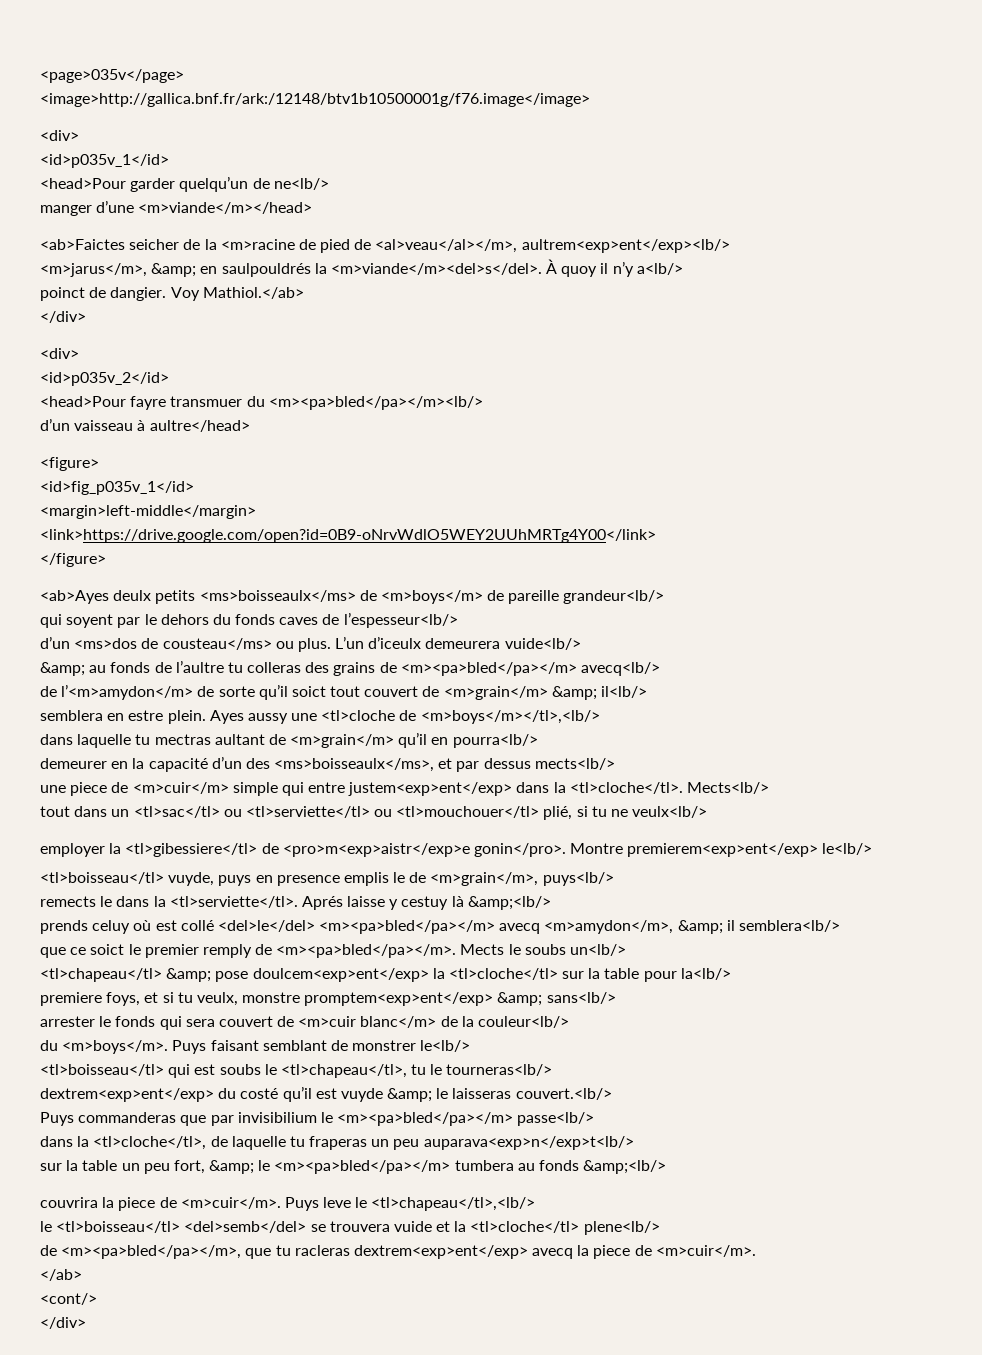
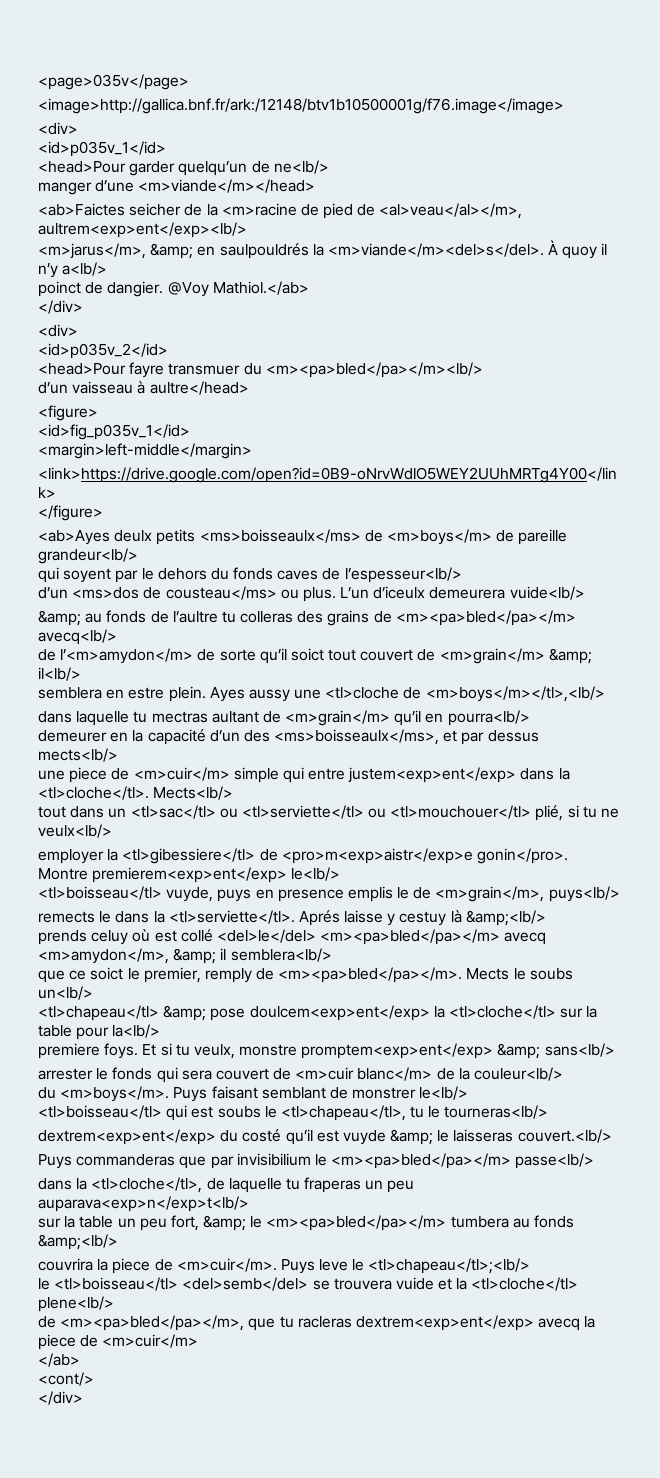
- Voy Mathiol.</ab>
+ @Voy Mathiol.</ab>
- que ce soict le premier remply de <m><pa>bled</pa></m>.
+ que ce soict le premier, remply de <m><pa>bled</pa></m>.
- premiere foys, et si tu veulx, monstre promptem<exp>ent</exp> &amp; sans<lb/>
+ premiere foys. Et si tu veulx, monstre promptem<exp>ent</exp> &amp; sans<lb/>
- Puys leve le <tl>chapeau</tl>,<lb/>
+ Puys leve le <tl>chapeau</tl>;<lb/>
- de <m><pa>bled</pa></m>, que tu racleras dextrem<exp>ent</exp> avecq la piece de <m>cuir</m>.
+ de <m><pa>bled</pa></m>, que tu racleras dextrem<exp>ent</exp> avecq la piece de <m>cuir</m>

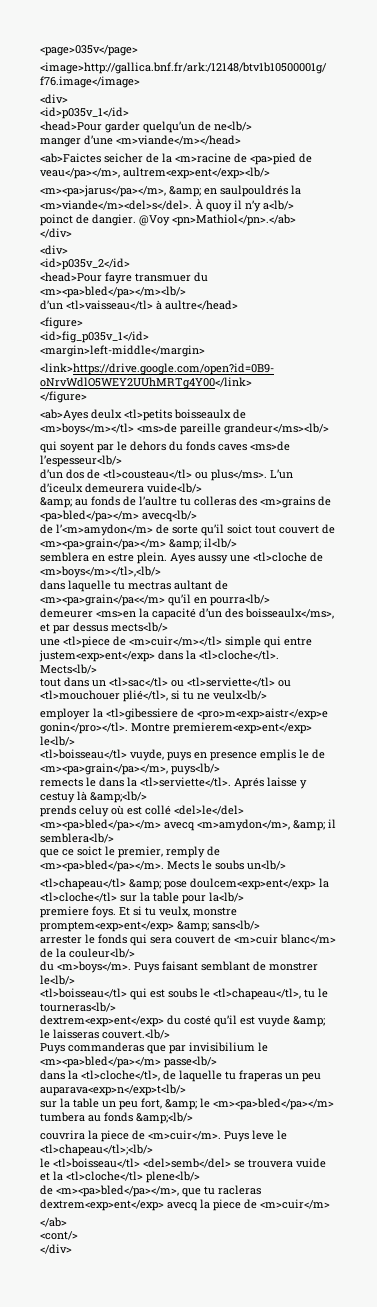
- <ab>Faictes seicher de la <m>racine de pied de <al>veau</al></m>, aultrem<exp>ent</exp><lb/>
+ <ab>Faictes seicher de la <m>racine de <pa>pied de veau</pa></m>, aultrem<exp>ent</exp><lb/>
- <m>jarus</m>, &amp; en saulpouldrés la <m>viande</m><del>s</del>.
+ <m><pa>jarus</pa></m>, &amp; en saulpouldrés la <m>viande</m><del>s</del>.
- @Voy Mathiol.</ab>
+ @Voy <pn>Mathiol</pn>.</ab>
- d’un vaisseau à aultre</head>
+ d’un <tl>vaisseau</tl> à aultre</head>
- <ab>Ayes deulx petits <ms>boisseaulx</ms> de <m>boys</m> de pareille grandeur<lb/>
+ <ab>Ayes deulx <tl>petits boisseaulx de <m>boys</m></tl> <ms>de pareille grandeur</ms><lb/>
- qui soyent par le dehors du fonds caves de l’espesseur<lb/>
+ qui soyent par le dehors du fonds caves <ms>de l’espesseur<lb/>
- d’un <ms>dos de cousteau</ms> ou plus.
+ d’un dos de <tl>cousteau</tl> ou plus</ms>.
- &amp; au fonds de l’aultre tu colleras des grains de <m><pa>bled</pa></m> avecq<lb/>
+ &amp; au fonds de l’aultre tu colleras des <m>grains de <pa>bled</pa></m> avecq<lb/>
- de l’<m>amydon</m> de sorte qu’il soict tout couvert de <m>grain</m> &amp; il<lb/>
+ de l’<m>amydon</m> de sorte qu’il soict tout couvert de <m><pa>grain</pa></m> &amp; il<lb/>
- dans laquelle tu mectras aultant de <m>grain</m> qu’il en pourra<lb/>
+ dans laquelle tu mectras aultant de <m><pa>grain</pa<</m> qu’il en pourra<lb/>
- demeurer en la capacité d’un des <ms>boisseaulx</ms>, et par dessus mects<lb/>
+ demeurer <ms>en la capacité d’un des boisseaulx</ms>, et par dessus mects<lb/>
- une piece de <m>cuir</m> simple qui entre justem<exp>ent</exp> dans la <tl>cloche</tl>.
+ une <tl>piece de <m>cuir</m></tl> simple qui entre justem<exp>ent</exp> dans la <tl>cloche</tl>.
- tout dans un <tl>sac</tl> ou <tl>serviette</tl> ou <tl>mouchouer</tl> plié, si tu ne veulx<lb/>
+ tout dans un <tl>sac</tl> ou <tl>serviette</tl> ou <tl>mouchouer plié</tl>, si tu ne veulx<lb/>
- employer la <tl>gibessiere</tl> de <pro>m<exp>aistr</exp>e gonin</pro>.
+ employer la <tl>gibessiere de <pro>m<exp>aistr</exp>e gonin</pro></tl>.
- <tl>boisseau</tl> vuyde, puys en presence emplis le de <m>grain</m>, puys<lb/>
+ <tl>boisseau</tl> vuyde, puys en presence emplis le de <m><pa>grain</pa></m>, puys<lb/>

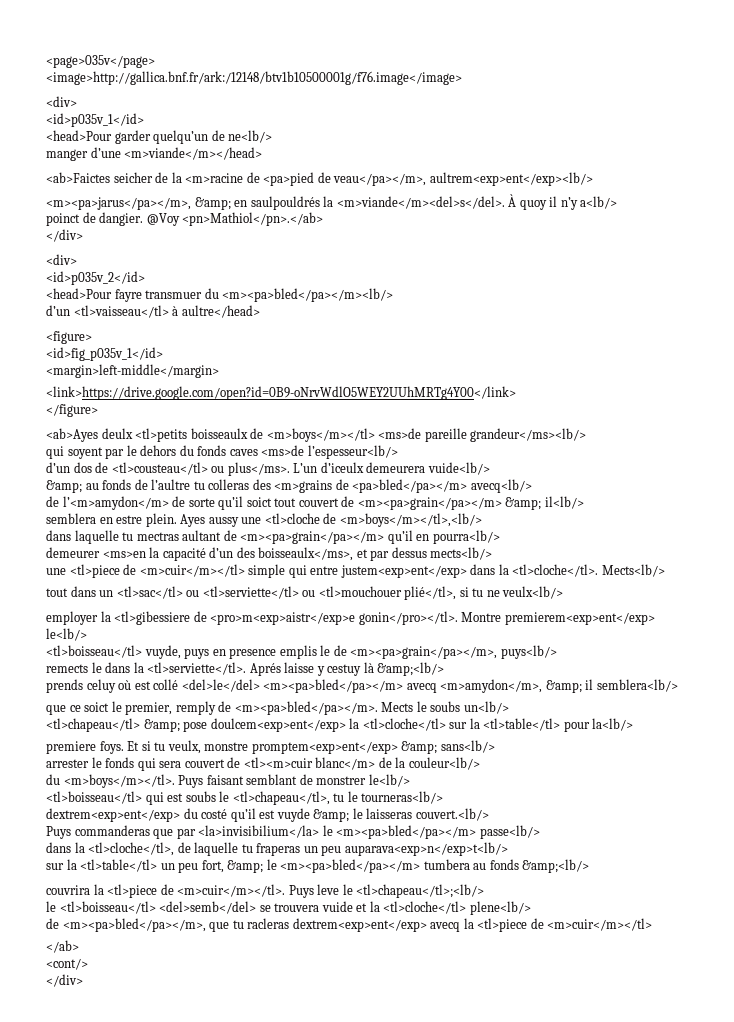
- dans laquelle tu mectras aultant de <m><pa>grain</pa<</m> qu’il en pourra<lb/>
+ dans laquelle tu mectras aultant de <m><pa>grain</pa></m> qu’il en pourra<lb/>
- <tl>chapeau</tl> &amp; pose doulcem<exp>ent</exp> la <tl>cloche</tl> sur la table pour la<lb/>
+ <tl>chapeau</tl> &amp; pose doulcem<exp>ent</exp> la <tl>cloche</tl> sur la <tl>table</tl> pour la<lb/>
- arrester le fonds qui sera couvert de <m>cuir blanc</m> de la couleur<lb/>
+ arrester le fonds qui sera couvert de <tl><m>cuir blanc</m> de la couleur<lb/>
- du <m>boys</m>.
+ du <m>boys</m></tl>.
- Puys commanderas que par invisibilium le <m><pa>bled</pa></m> passe<lb/>
+ Puys commanderas que par <la>invisibilium</la> le <m><pa>bled</pa></m> passe<lb/>
- sur la table un peu fort, &amp; le <m><pa>bled</pa></m> tumbera au fonds &amp;<lb/>
+ sur la <tl>table</tl> un peu fort, &amp; le <m><pa>bled</pa></m> tumbera au fonds &amp;<lb/>
- couvrira la piece de <m>cuir</m>.
+ couvrira la <tl>piece de <m>cuir</m></tl>.
- de <m><pa>bled</pa></m>, que tu racleras dextrem<exp>ent</exp> avecq la piece de <m>cuir</m>
+ de <m><pa>bled</pa></m>, que tu racleras dextrem<exp>ent</exp> avecq la <tl>piece de <m>cuir</m></tl>

